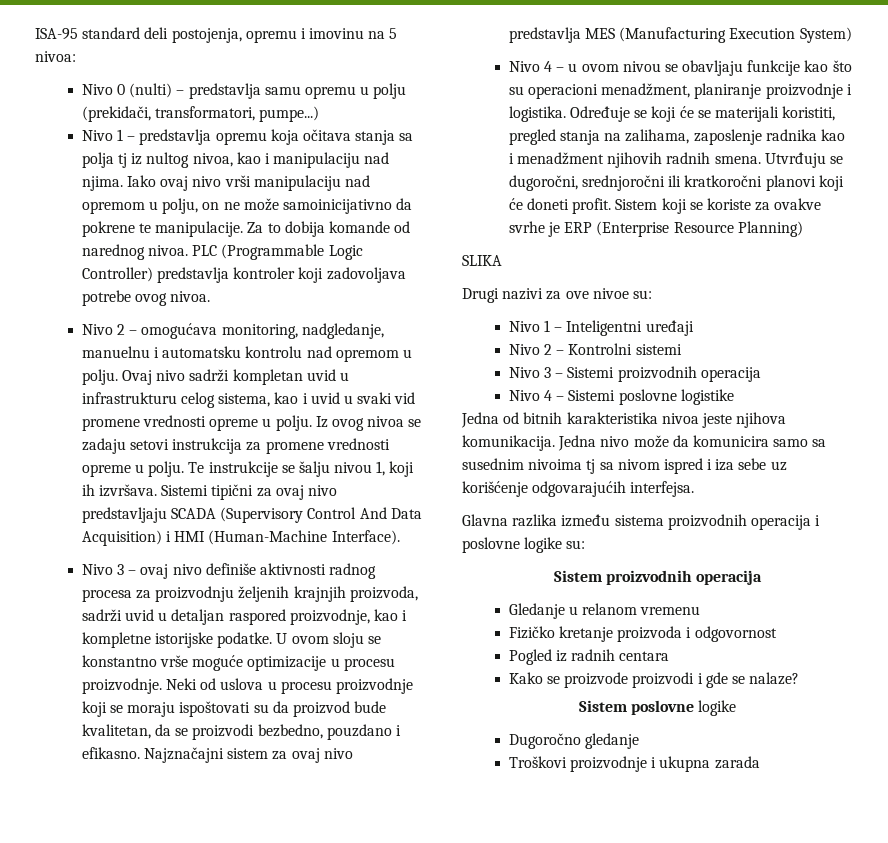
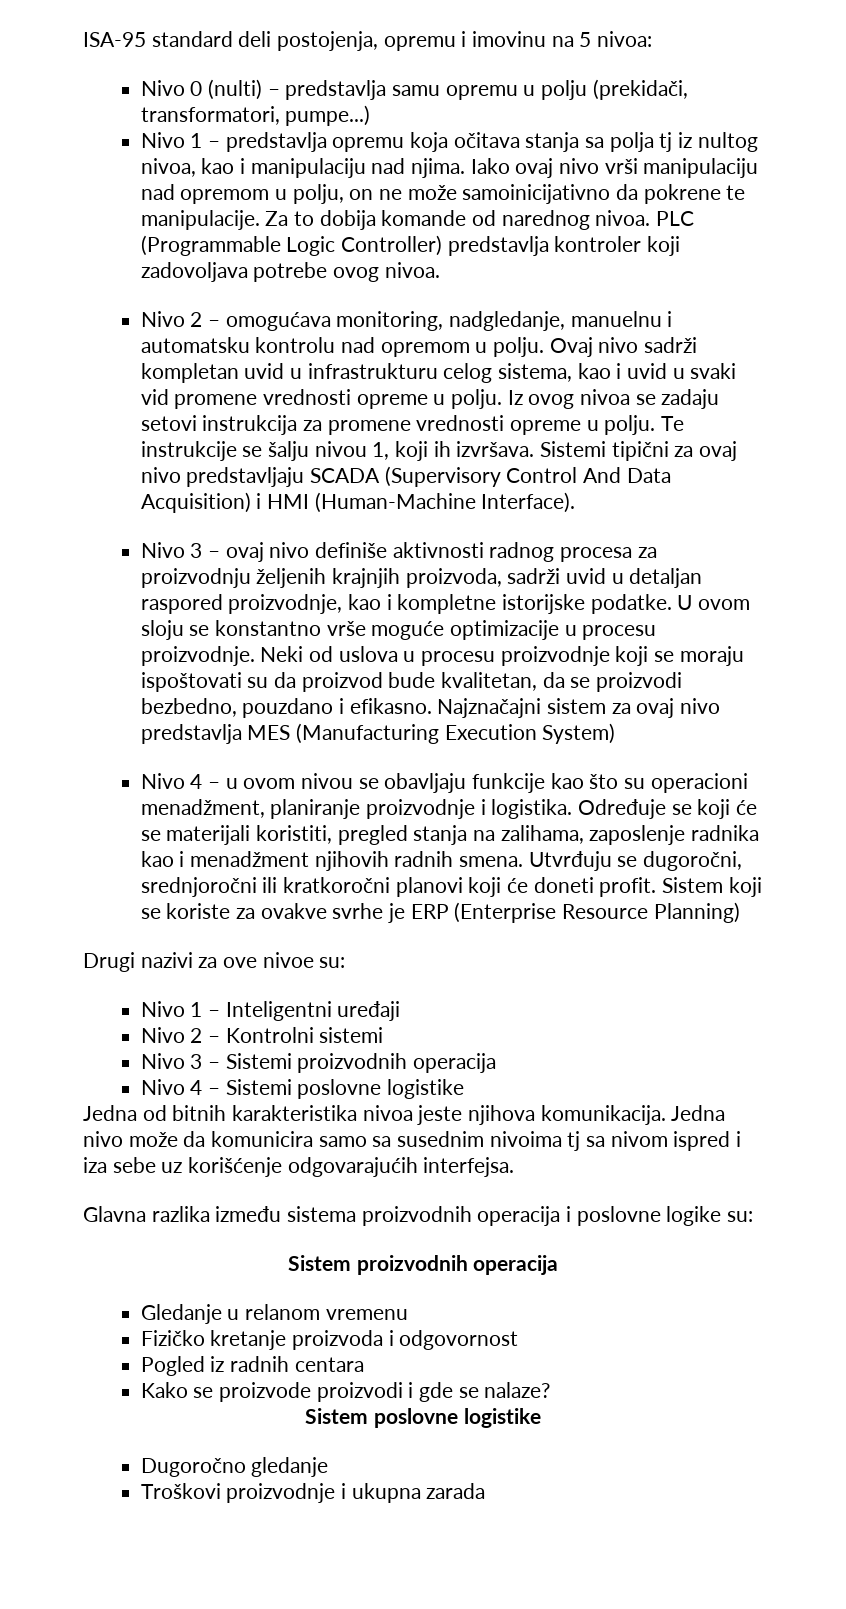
- SLIKA
- Sistem poslovne logike
+ Sistem poslovne logistike

